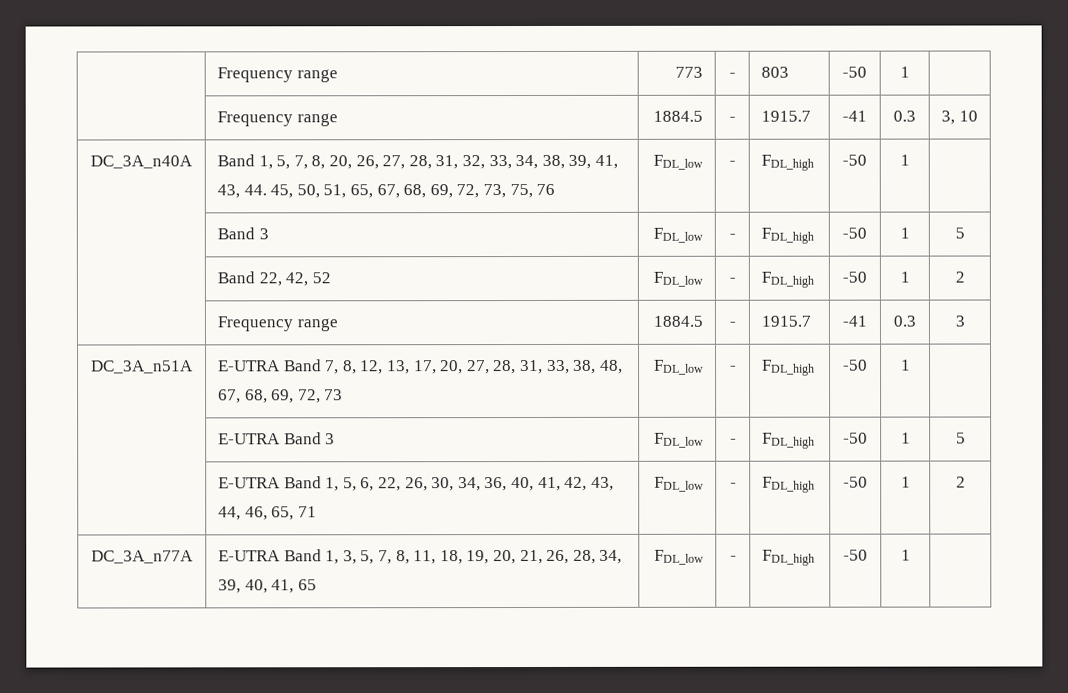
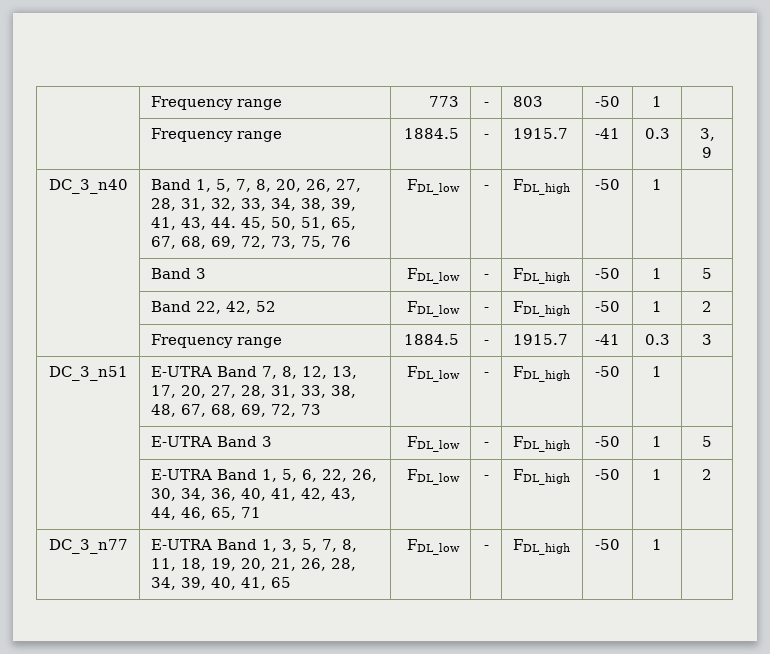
- | Frequency range | 1884.5 | - | 1915.7 | -41 | 0.3 | 3, 10
- DC_3A_n40A | Band 1, 5, 7, 8, 20, 26, 27, 28, 31, 32, 33, 34, 38, 39, 41, 43, 44. 45, 50, 51, 65, 67, 68, 69, 72, 73, 75, 76 | FDL_low | - | FDL_high | -50 | 1 |
+ | Frequency range | 1884.5 | - | 1915.7 | -41 | 0.3 | 3, 9
+ DC_3_n40 | Band 1, 5, 7, 8, 20, 26, 27, 28, 31, 32, 33, 34, 38, 39, 41, 43, 44. 45, 50, 51, 65, 67, 68, 69, 72, 73, 75, 76 | FDL_low | - | FDL_high | -50 | 1 |
- DC_3A_n51A | E-UTRA Band 7, 8, 12, 13, 17, 20, 27, 28, 31, 33, 38, 48, 67, 68, 69, 72, 73 | FDL_low | - | FDL_high | -50 | 1 |
+ DC_3_n51 | E-UTRA Band 7, 8, 12, 13, 17, 20, 27, 28, 31, 33, 38, 48, 67, 68, 69, 72, 73 | FDL_low | - | FDL_high | -50 | 1 |
- DC_3A_n77A | E-UTRA Band 1, 3, 5, 7, 8, 11, 18, 19, 20, 21, 26, 28, 34, 39, 40, 41, 65 | FDL_low | - | FDL_high | -50 | 1 |
+ DC_3_n77 | E-UTRA Band 1, 3, 5, 7, 8, 11, 18, 19, 20, 21, 26, 28, 34, 39, 40, 41, 65 | FDL_low | - | FDL_high | -50 | 1 |

